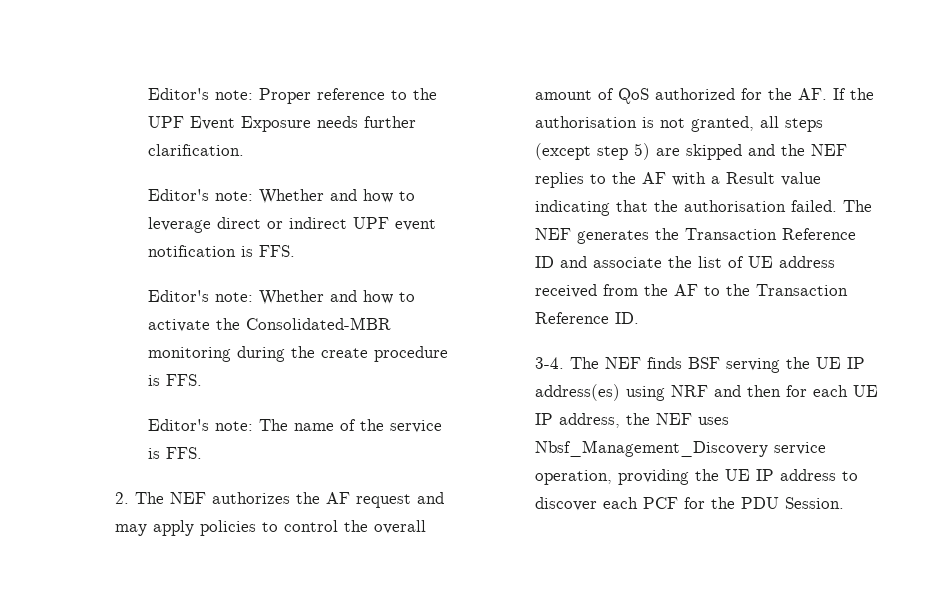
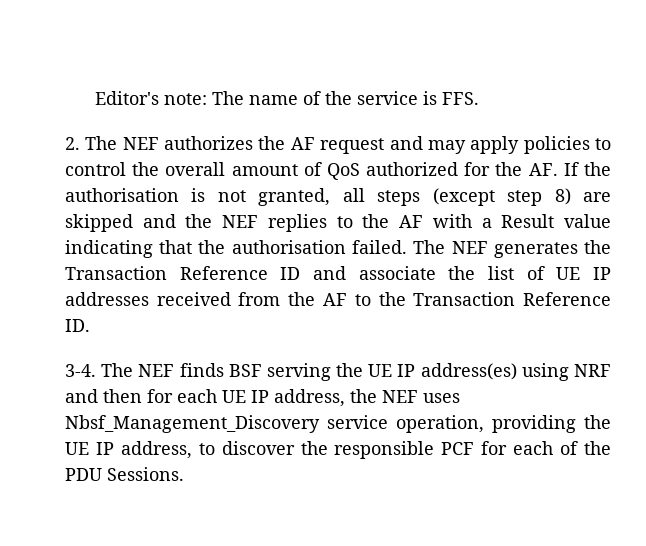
- Editor's note: Proper reference to the UPF Event Exposure needs further clarification.
- Editor's note: Whether and how to leverage direct or indirect UPF event notification is FFS.
- Editor's note: Whether and how to activate the Consolidated-MBR monitoring during the create procedure is FFS.
- 2. The NEF authorizes the AF request and may apply policies to control the overall amount of QoS authorized for the AF. If the authorisation is not granted, all steps (except step 5) are skipped and the NEF replies to the AF with a Result value indicating that the authorisation failed.
+ 2. The NEF authorizes the AF request and may apply policies to control the overall amount of QoS authorized for the AF. If the authorisation is not granted, all steps (except step 8) are skipped and the NEF replies to the AF with a Result value indicating that the authorisation failed.
- The NEF generates the Transaction Reference ID and associate the list of UE address received from the AF to the Transaction Reference ID.
+ The NEF generates the Transaction Reference ID and associate the list of UE IP addresses received from the AF to the Transaction Reference ID.
- The NEF finds BSF serving the UE IP address(es) using NRF and then for each UE IP address, the NEF uses Nbsf_Management_Discovery service operation, providing the UE IP address to discover each PCF for the PDU Session.
+ The NEF finds BSF serving the UE IP address(es) using NRF and then for each UE IP address, the NEF uses Nbsf_Management_Discovery service operation, providing the UE IP address, to discover the responsible PCF for each of the PDU Sessions.

